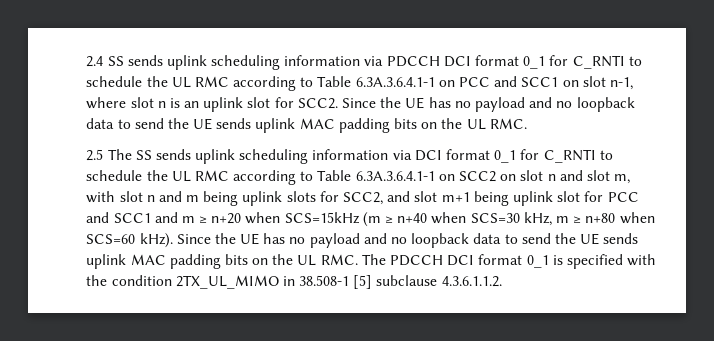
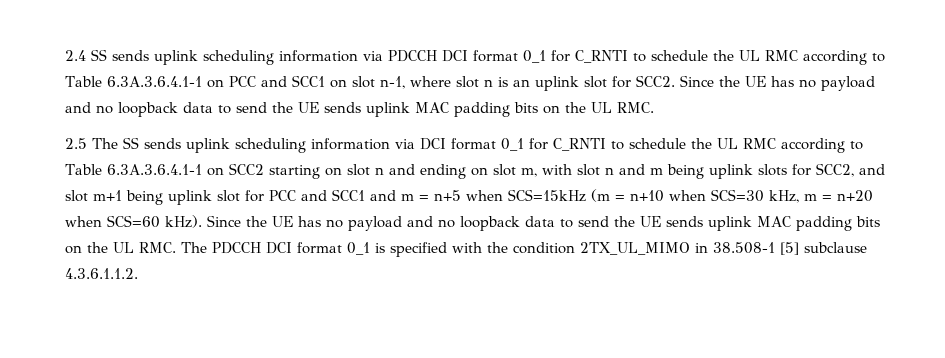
- 2.5 The SS sends uplink scheduling information via DCI format 0_1 for C_RNTI to schedule the UL RMC according to Table 6.3A.3.6.4.1-1 on SCC2 on slot n and slot m, with slot n and m being uplink slots for SCC2, and slot m+1 being uplink slot for PCC and SCC1 and m ≥ n+20 when SCS=15kHz (m ≥ n+40 when SCS=30 kHz, m ≥ n+80 when SCS=60 kHz).
+ 2.5 The SS sends uplink scheduling information via DCI format 0_1 for C_RNTI to schedule the UL RMC according to Table 6.3A.3.6.4.1-1 on SCC2 starting on slot n and ending on slot m, with slot n and m being uplink slots for SCC2, and slot m+1 being uplink slot for PCC and SCC1 and m = n+5 when SCS=15kHz (m = n+10 when SCS=30 kHz, m = n+20 when SCS=60 kHz).

